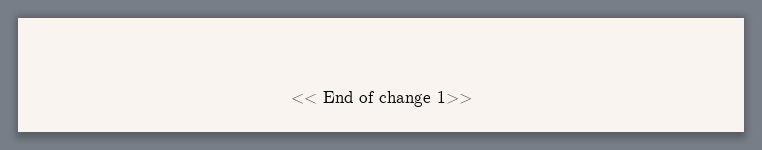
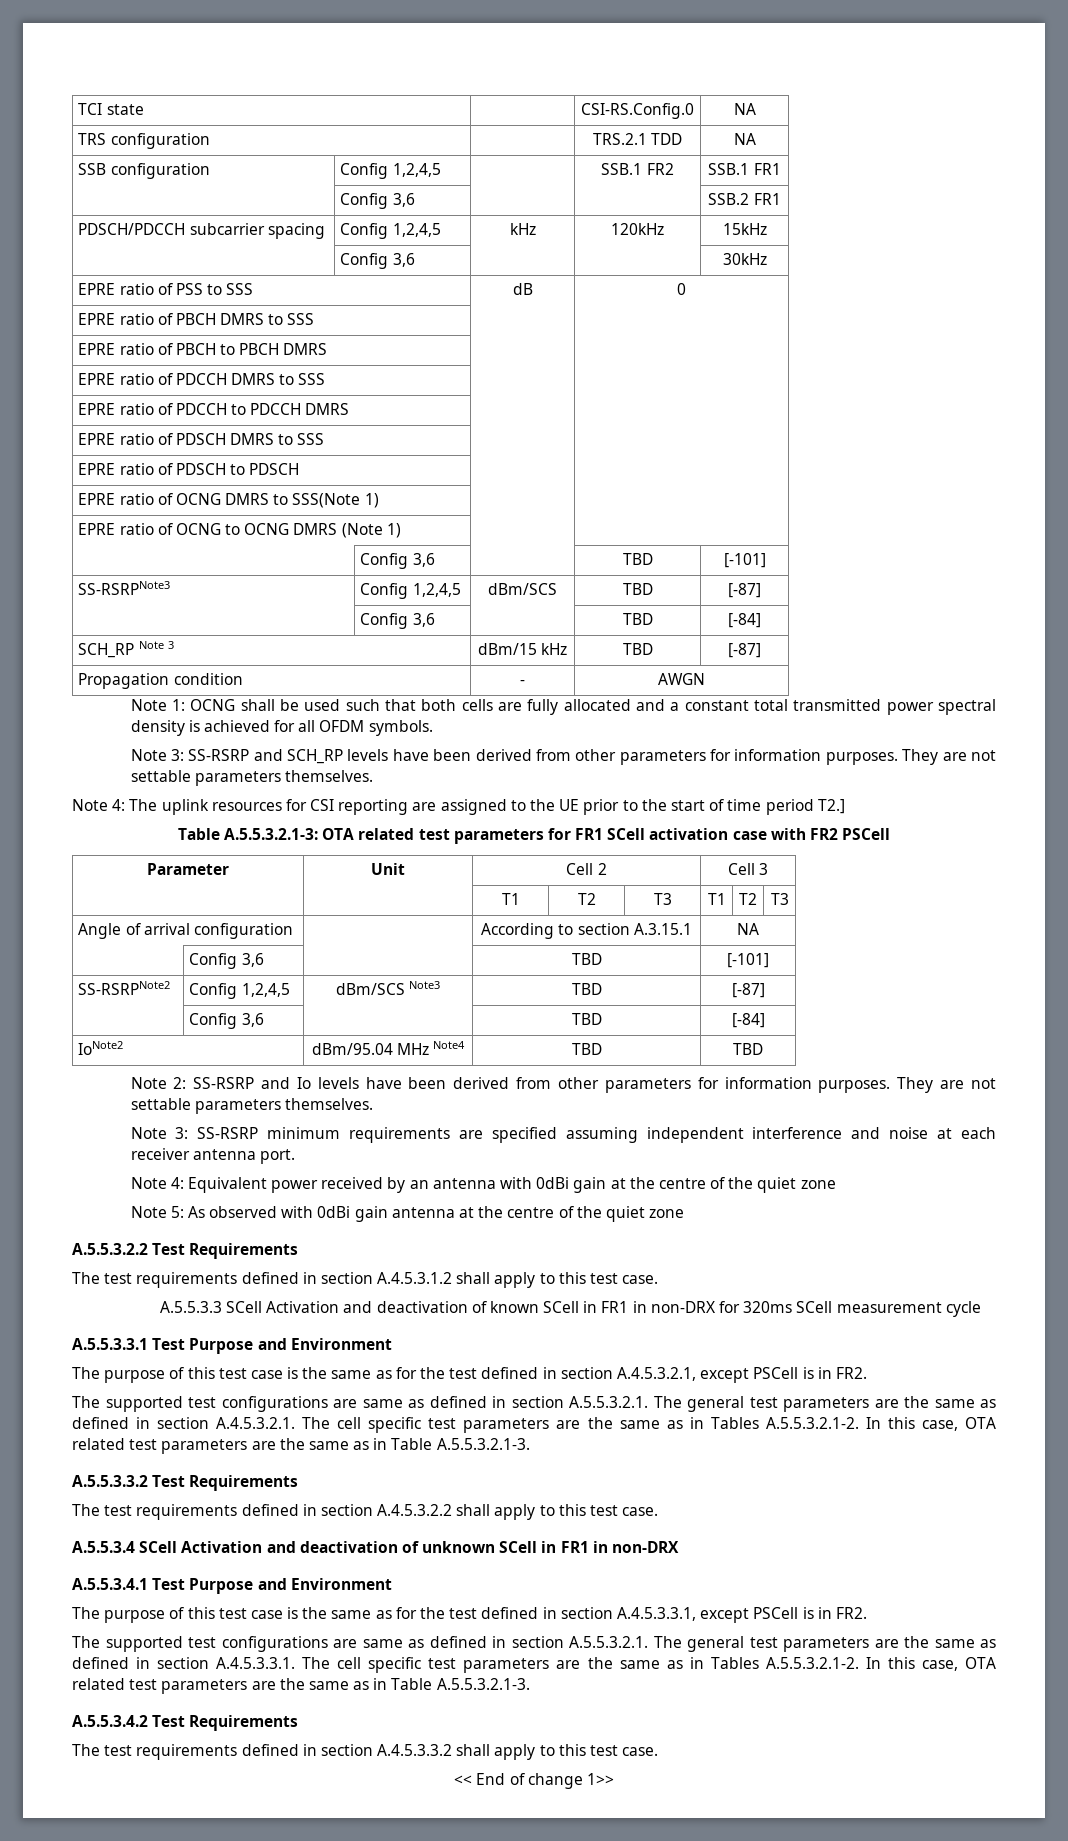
+ TCI state | | CSI-RS.Config.0 | NA
+ TRS configuration | | TRS.2.1 TDD | NA
+ SSB configuration | Config 1,2,4,5 | | SSB.1 FR2 | SSB.1 FR1
+ | Config 3,6 | | | SSB.2 FR1
+ PDSCH/PDCCH subcarrier spacing | Config 1,2,4,5 | kHz | 120kHz | 15kHz
+ | Config 3,6 | | | 30kHz
+ EPRE ratio of PSS to SSS | dB | 0
+ EPRE ratio of PBCH DMRS to SSS | |
+ EPRE ratio of PBCH to PBCH DMRS | |
+ EPRE ratio of PDCCH DMRS to SSS | |
+ EPRE ratio of PDCCH to PDCCH DMRS | |
+ EPRE ratio of PDSCH DMRS to SSS | |
+ EPRE ratio of PDSCH to PDSCH | |
+ EPRE ratio of OCNG DMRS to SSS(Note 1) | |
+ EPRE ratio of OCNG to OCNG DMRS (Note 1) | |
+ | Config 3,6 | | TBD | [-101]
+ SS-RSRPNote3 | Config 1,2,4,5 | dBm/SCS | TBD | [-87]
+ | Config 3,6 | | TBD | [-84]
+ SCH_RP Note 3 | dBm/15 kHz | TBD | [-87]
+ Propagation condition | - | AWGN
+ Note 1: OCNG shall be used such that both cells are fully allocated and a constant total transmitted power spectral density is achieved for all OFDM symbols.
+ Note 3: SS-RSRP and SCH_RP levels have been derived from other parameters for information purposes. They are not settable parameters themselves.
+ Note 4: The uplink resources for CSI reporting are assigned to the UE prior to the start of time period T2.]
+ Table A.5.5.3.2.1-3: OTA related test parameters for FR1 SCell activation case with FR2 PSCell
+ Parameter | Unit | Cell 2 | Cell 3
+ | | T1 | T2 | T3 | T1 | T2 | T3
+ Angle of arrival configuration | | According to section A.3.15.1 | NA
+ | Config 3,6 | | TBD | [-101]
+ SS-RSRPNote2 | Config 1,2,4,5 | dBm/SCS Note3 | TBD | [-87]
+ | Config 3,6 | | TBD | [-84]
+ IoNote2 | dBm/95.04 MHz Note4 | TBD | TBD
+ Note 2: SS-RSRP and Io levels have been derived from other parameters for information purposes. They are not settable parameters themselves.
+ Note 3: SS-RSRP minimum requirements are specified assuming independent interference and noise at each receiver antenna port.
+ Note 4: Equivalent power received by an antenna with 0dBi gain at the centre of the quiet zone
+ Note 5: As observed with 0dBi gain antenna at the centre of the quiet zone
+ A.5.5.3.2.2 Test Requirements
+ The test requirements defined in section A.4.5.3.1.2 shall apply to this test case.
+ A.5.5.3.3 SCell Activation and deactivation of known SCell in FR1 in non-DRX for 320ms SCell measurement cycle
+ A.5.5.3.3.1 Test Purpose and Environment
+ The purpose of this test case is the same as for the test defined in section A.4.5.3.2.1, except PSCell is in FR2.
+ The supported test configurations are same as defined in section A.5.5.3.2.1. The general test parameters are the same as defined in section A.4.5.3.2.1. The cell specific test parameters are the same as in Tables A.5.5.3.2.1-2. In this case, OTA related test parameters are the same as in Table A.5.5.3.2.1-3.
+ A.5.5.3.3.2 Test Requirements
+ The test requirements defined in section A.4.5.3.2.2 shall apply to this test case.
+ A.5.5.3.4 SCell Activation and deactivation of unknown SCell in FR1 in non-DRX
+ A.5.5.3.4.1 Test Purpose and Environment
+ The purpose of this test case is the same as for the test defined in section A.4.5.3.3.1, except PSCell is in FR2.
+ The supported test configurations are same as defined in section A.5.5.3.2.1. The general test parameters are the same as defined in section A.4.5.3.3.1. The cell specific test parameters are the same as in Tables A.5.5.3.2.1-2. In this case, OTA related test parameters are the same as in Table A.5.5.3.2.1-3.
+ A.5.5.3.4.2 Test Requirements
+ The test requirements defined in section A.4.5.3.3.2 shall apply to this test case.

